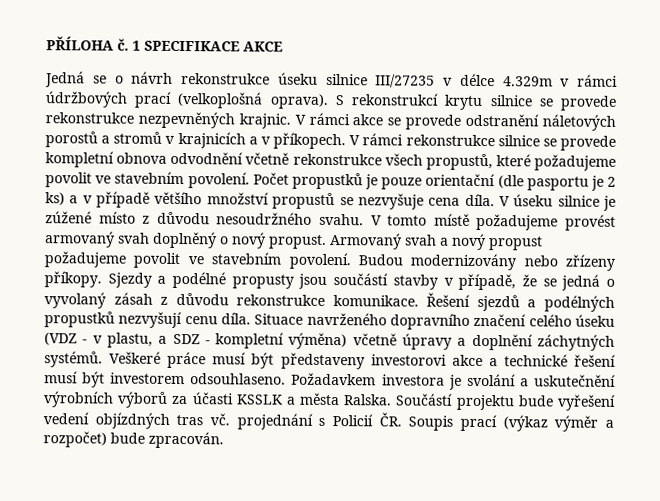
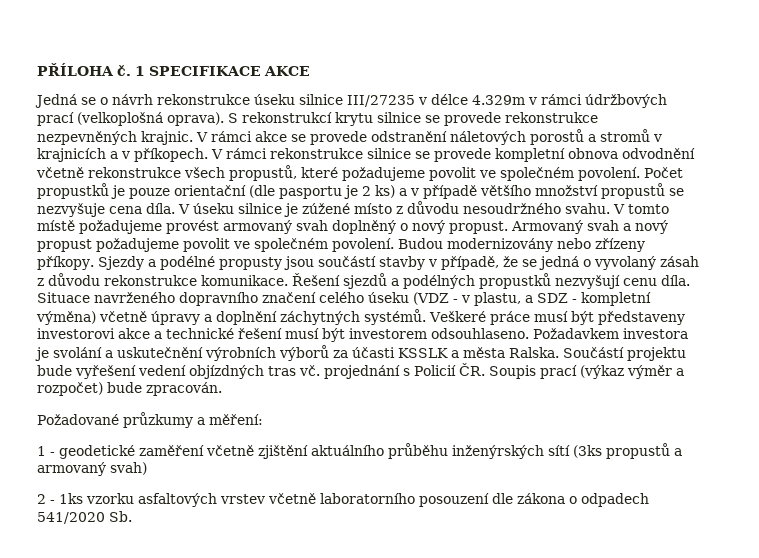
- V rámci rekonstrukce silnice se provede kompletní obnova odvodnění včetně rekonstrukce všech propustů, které požadujeme povolit ve stavebním povolení.
+ V rámci rekonstrukce silnice se provede kompletní obnova odvodnění včetně rekonstrukce všech propustů, které požadujeme povolit ve společném povolení.
- Armovaný svah a nový propust požadujeme povolit ve stavebním povolení.
+ Armovaný svah a nový propust požadujeme povolit ve společném povolení.
+ Požadované průzkumy a měření:
+ 1 - geodetické zaměření včetně zjištění aktuálního průběhu inženýrských sítí (3ks propustů a armovaný svah)
+ 2 - 1ks vzorku asfaltových vrstev včetně laboratorního posouzení dle zákona o odpadech 541/2020 Sb.

